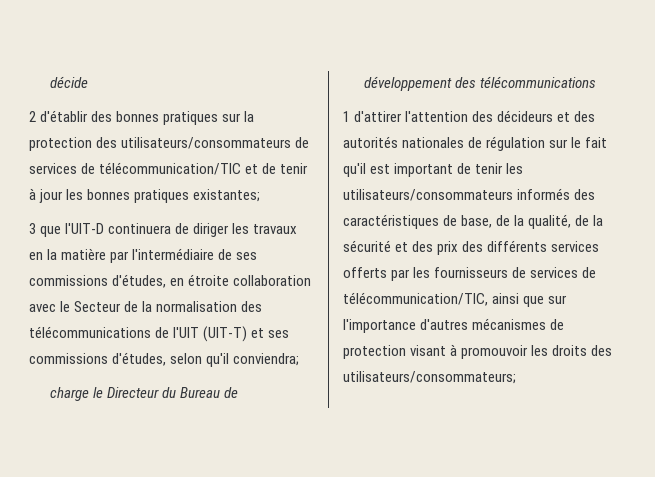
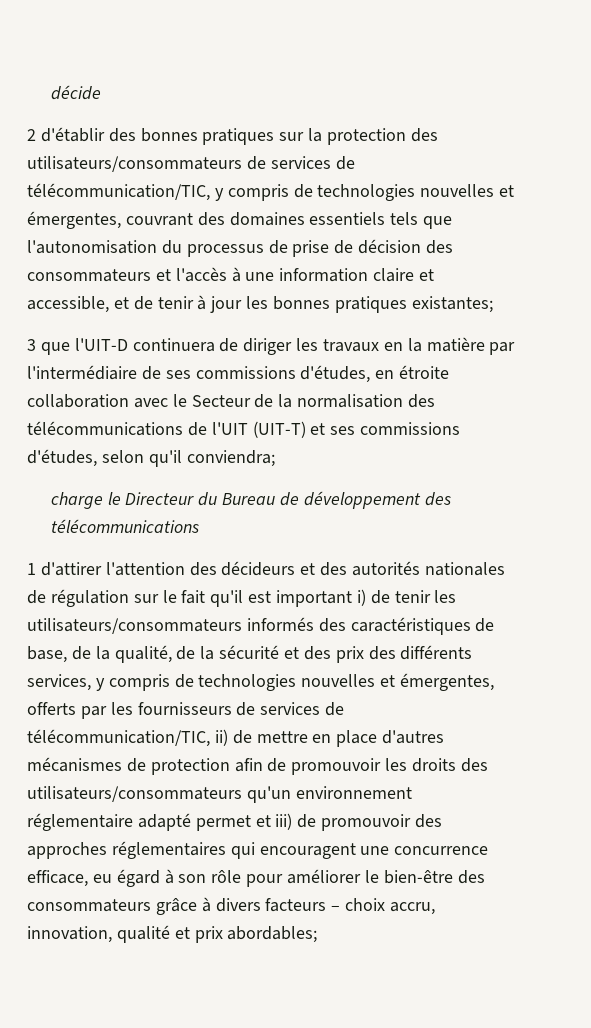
- 2 d'établir des bonnes pratiques sur la protection des utilisateurs/consommateurs de services de télécommunication/TIC et de tenir à jour les bonnes pratiques existantes;
+ 2 d'établir des bonnes pratiques sur la protection des utilisateurs/consommateurs de services de télécommunication/TIC, y compris de technologies nouvelles et émergentes, couvrant des domaines essentiels tels que l'autonomisation du processus de prise de décision des consommateurs et l'accès à une information claire et accessible, et de tenir à jour les bonnes pratiques existantes;
- 1 d'attirer l'attention des décideurs et des autorités nationales de régulation sur le fait qu'il est important de tenir les utilisateurs/consommateurs informés des caractéristiques de base, de la qualité, de la sécurité et des prix des différents services offerts par les fournisseurs de services de télécommunication/TIC, ainsi que sur l'importance d'autres mécanismes de protection visant à promouvoir les droits des utilisateurs/consommateurs;
+ 1 d'attirer l'attention des décideurs et des autorités nationales de régulation sur le fait qu'il est important i) de tenir les utilisateurs/consommateurs informés des caractéristiques de base, de la qualité, de la sécurité et des prix des différents services, y compris de technologies nouvelles et émergentes, offerts par les fournisseurs de services de télécommunication/TIC, ii) de mettre en place d'autres mécanismes de protection afin de promouvoir les droits des utilisateurs/consommateurs qu'un environnement réglementaire adapté permet et iii) de promouvoir des approches réglementaires qui encouragent une concurrence efficace, eu égard à son rôle pour améliorer le bien-être des consommateurs grâce à divers facteurs – choix accru, innovation, qualité et prix abordables;

